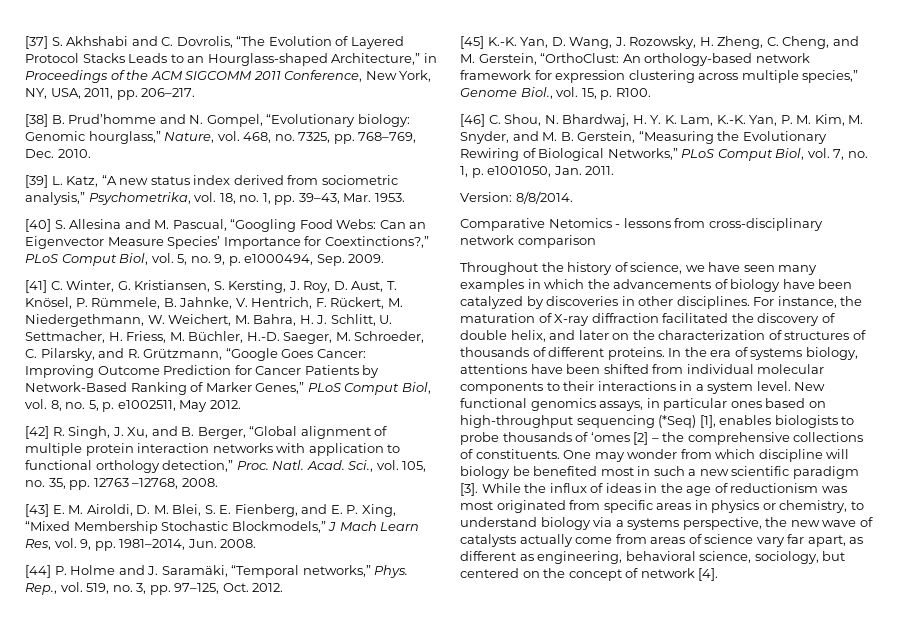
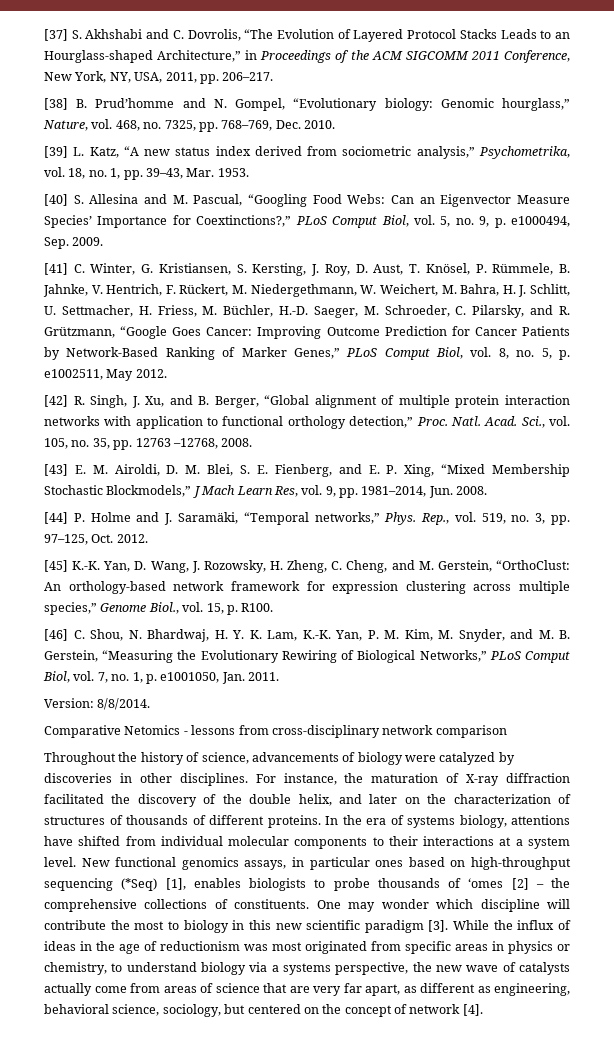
- Throughout the history of science, we have seen many examples in which the advancements of biology have been catalyzed by discoveries in other disciplines.
+ Throughout the history of science, advancements of biology were catalyzed by discoveries in other disciplines.
- For instance, the maturation of X-ray diffraction facilitated the discovery of double helix, and later on the characterization of structures of thousands of different proteins.
+ For instance, the maturation of X-ray diffraction facilitated the discovery of the double helix, and later on the characterization of structures of thousands of different proteins.
- In the era of systems biology, attentions have been shifted from individual molecular components to their interactions in a system level.
+ In the era of systems biology, attentions have shifted from individual molecular components to their interactions at a system level.
- One may wonder from which discipline will biology be benefited most in such a new scientific paradigm [3].
+ One may wonder which discipline will contribute the most to biology in this new scientific paradigm [3].
- While the influx of ideas in the age of reductionism was most originated from specific areas in physics or chemistry, to understand biology via a systems perspective, the new wave of catalysts actually come from areas of science vary far apart, as different as engineering, behavioral science, sociology, but centered on the concept of network [4].
+ While the influx of ideas in the age of reductionism was most originated from specific areas in physics or chemistry, to understand biology via a systems perspective, the new wave of catalysts actually come from areas of science that are very far apart, as different as engineering, behavioral science, sociology, but centered on the concept of network [4].

